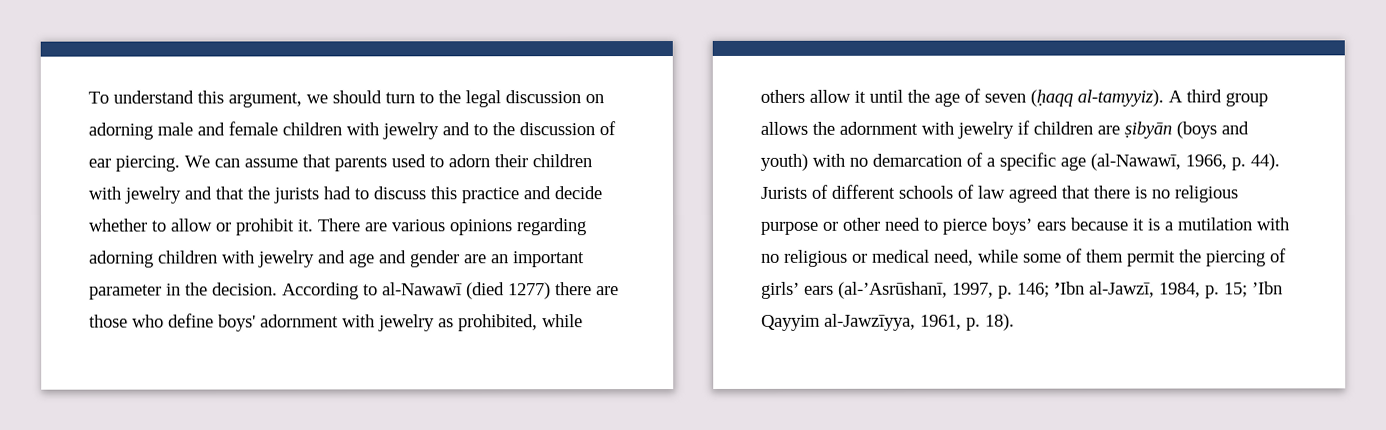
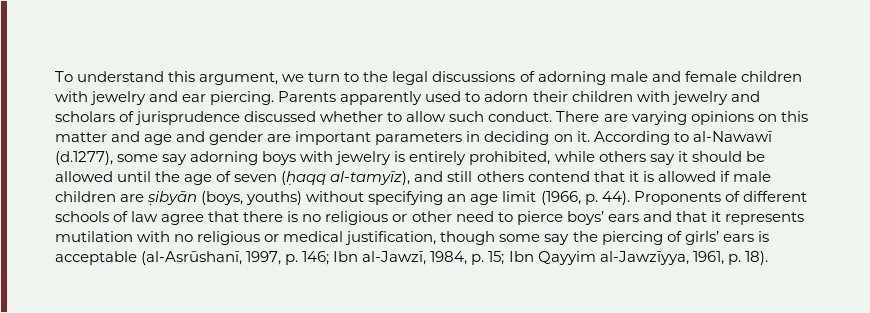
- To understand this argument, we should turn to the legal discussion on adorning male and female children with jewelry and to the discussion of ear piercing. We can assume that parents used to adorn their children with jewelry and that the jurists had to discuss this practice and decide whether to allow or prohibit it. There are various opinions regarding adorning children with jewelry and age and gender are an important parameter in the decision. According to al-Nawawī (died 1277) there are those who define boys' adornment with jewelry as prohibited, while others allow it until the age of seven (ḥaqq al-tamyyiz). A third group allows the adornment with jewelry if children are ṣibyān (boys and youth) with no demarcation of a specific age (al-Nawawī, 1966, p. 44).
+ To understand this argument, we turn to the legal discussions of adorning male and female children with jewelry and ear piercing. Parents apparently used to adorn their children with jewelry and scholars of jurisprudence discussed whether to allow such conduct. There are varying opinions on this matter and age and gender are important parameters in deciding on it. According to al-Nawawī (d.1277), some say adorning boys with jewelry is entirely prohibited, while others say it should be allowed until the age of seven (ḥaqq al-tamyīz), and still others contend that it is allowed if male children are ṣibyān (boys, youths) without specifying an age limit (1966, p. 44).
- Jurists of different schools of law agreed that there is no religious purpose or other need to pierce boys’ ears because it is a mutilation with no religious or medical need, while some of them permit the piercing of girls’ ears (al-’Asrūshanī, 1997, p. 146; ’Ibn al-Jawzī, 1984, p. 15; ʼIbn Qayyim al-Jawzīyya, 1961, p. 18).
+ Proponents of different schools of law agree that there is no religious or other need to pierce boys’ ears and that it represents mutilation with no religious or medical justification, though some say the piercing of girls’ ears is acceptable (al-Asrūshanī, 1997, p. 146; Ibn al-Jawzī, 1984, p. 15; Ibn Qayyim al-Jawzīyya, 1961, p. 18).

